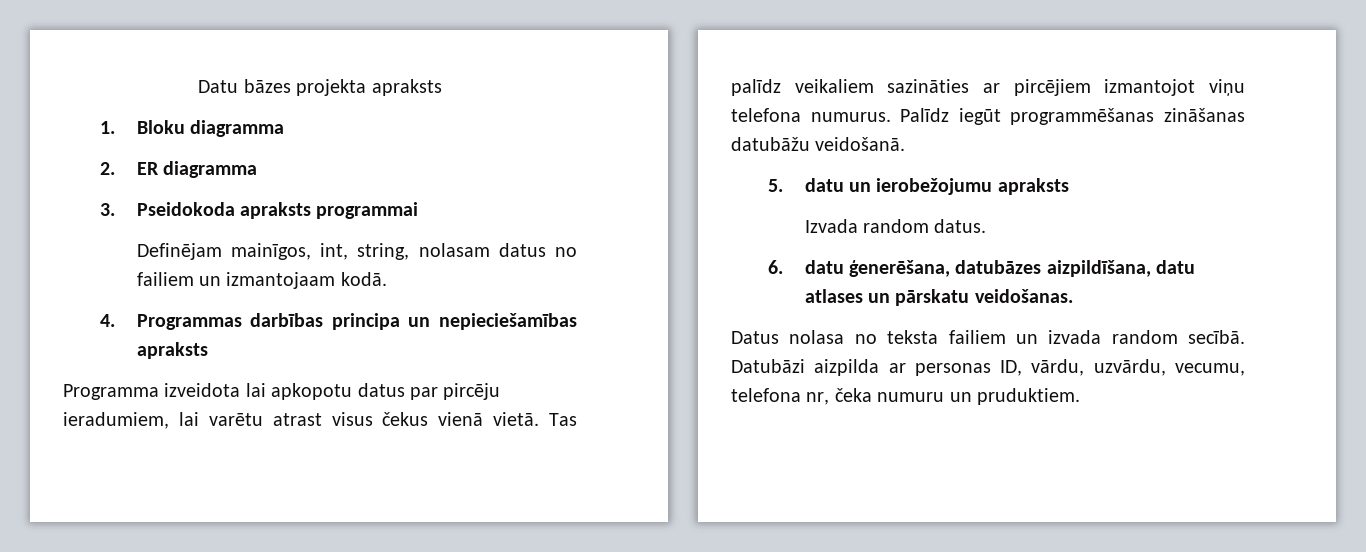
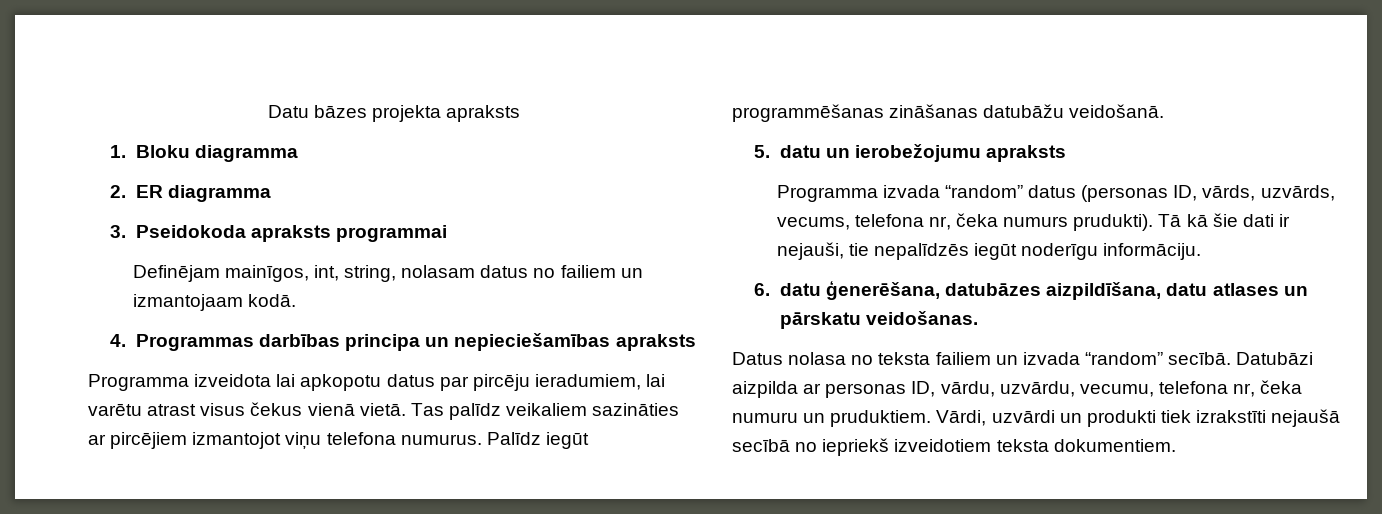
- Izvada random datus.
+ Programma izvada “random” datus (personas ID, vārds, uzvārds, vecums, telefona nr, čeka numurs prudukti). Tā kā šie dati ir nejauši, tie nepalīdzēs iegūt noderīgu informāciju.
- Datus nolasa no teksta failiem un izvada random secībā.
+ Datus nolasa no teksta failiem un izvada “random” secībā.
+ Vārdi, uzvārdi un produkti tiek izrakstīti nejaušā secībā no iepriekš izveidotiem teksta dokumentiem.

